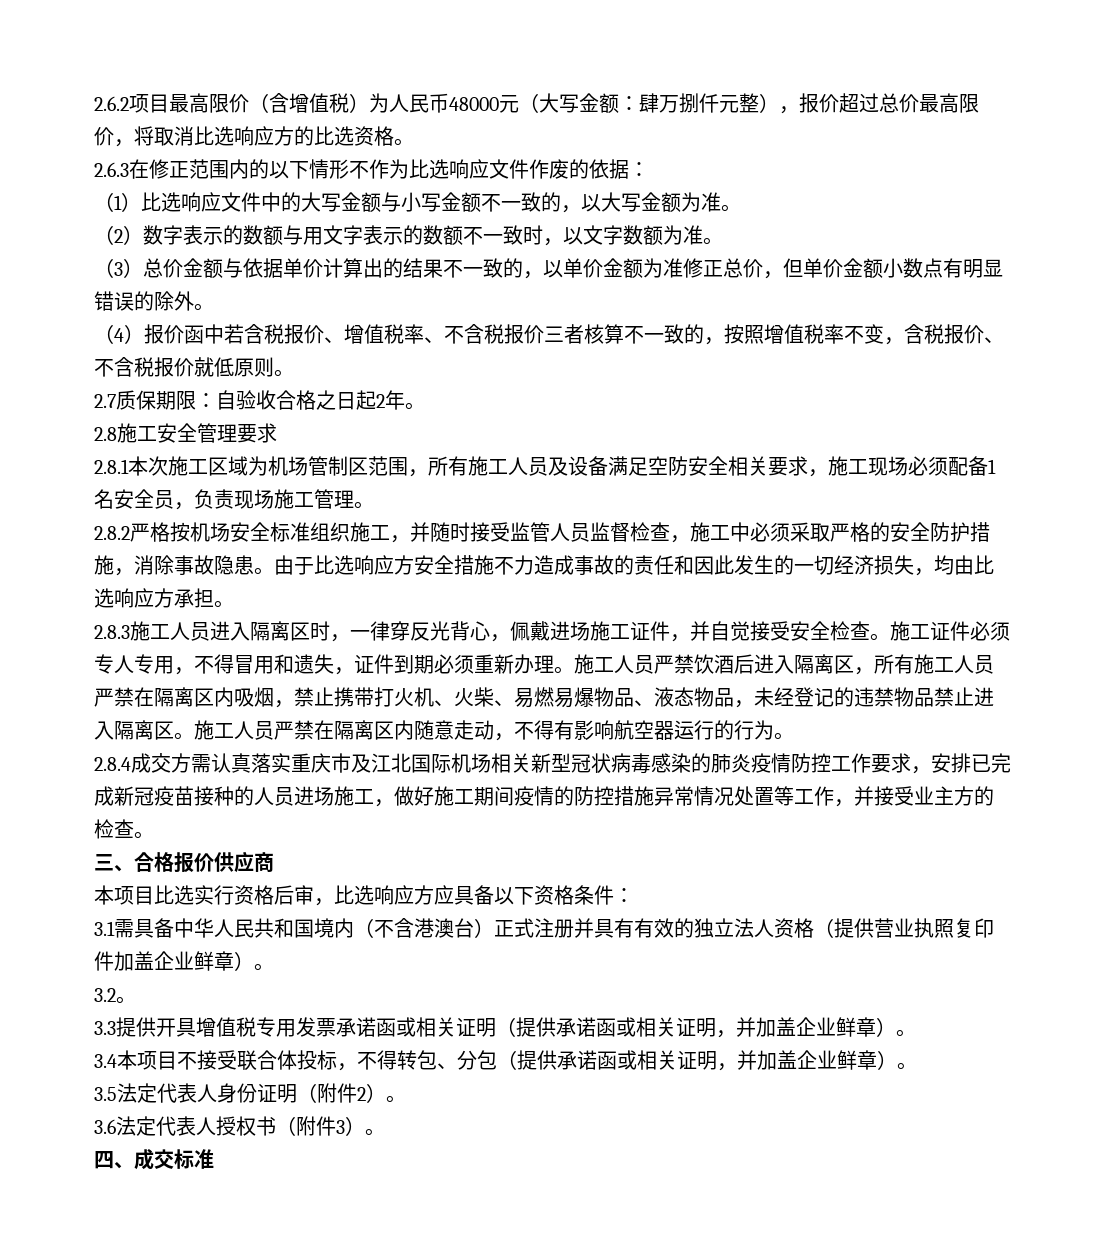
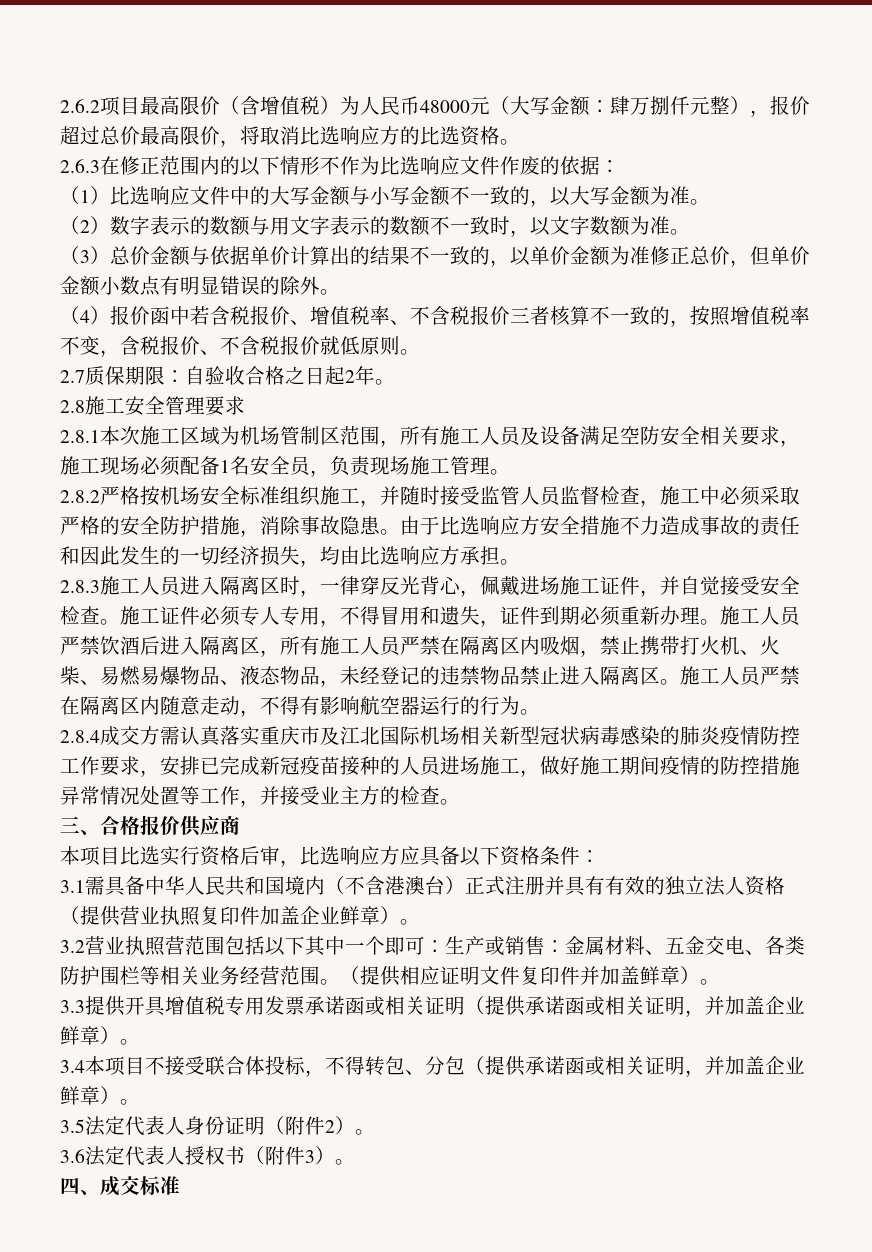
- 3.2。
+ 3.2营业执照营范围包括以下其中一个即可：生产或销售：金属材料、五金交电、各类防护围栏等相关业务经营范围。（提供相应证明文件复印件并加盖鲜章）。

